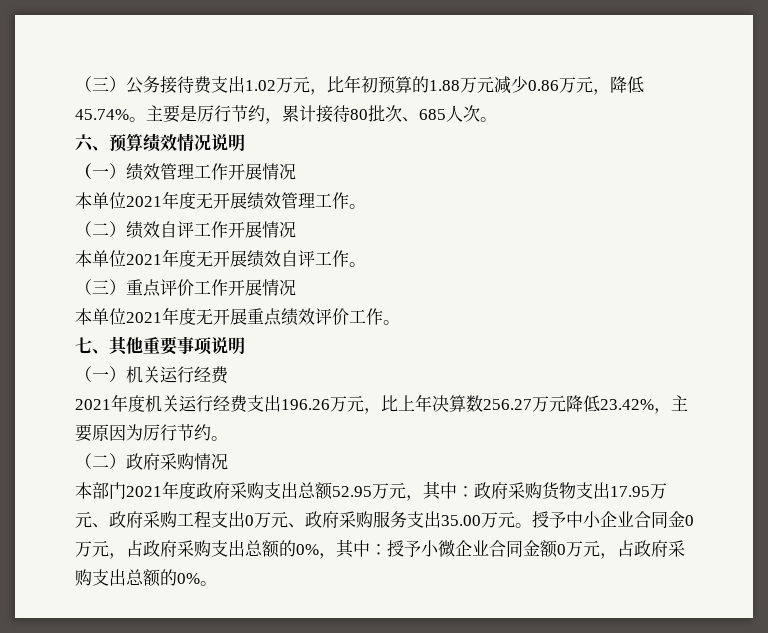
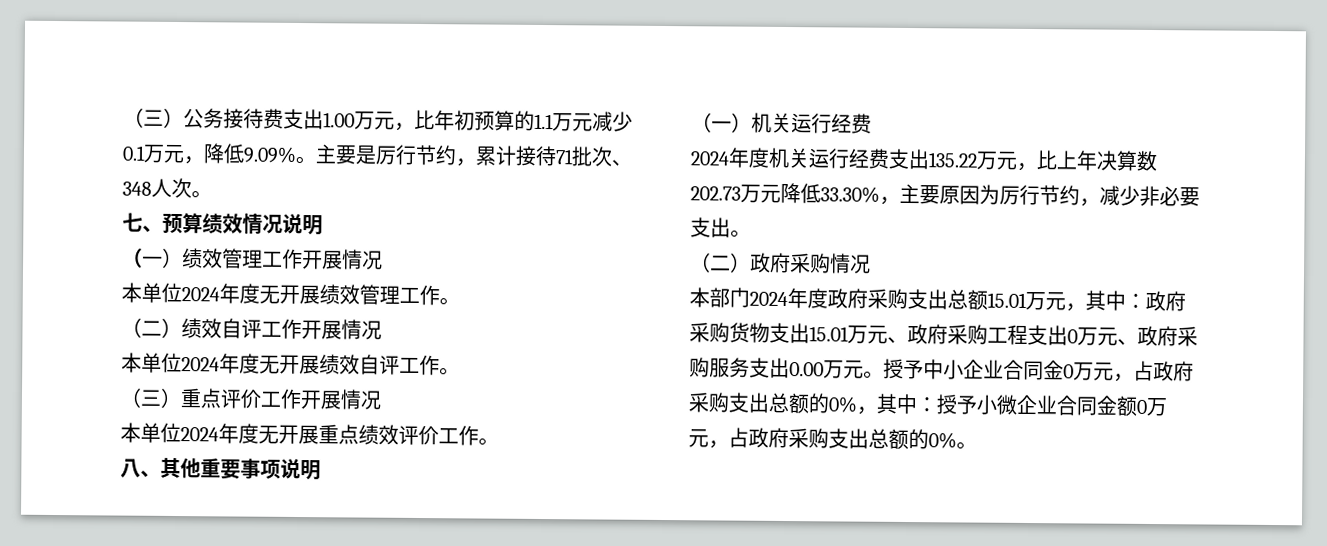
- （三）公务接待费支出1.02万元，比年初预算的1.88万元减少0.86万元，降低45.74%。
+ （三）公务接待费支出1.00万元，比年初预算的1.1万元减少0.1万元，降低9.09%。
- 主要是厉行节约，累计接待80批次、685人次。
+ 主要是厉行节约，累计接待71批次、348人次。
- 六、预算绩效情况说明
+ 七、预算绩效情况说明
- 本单位2021年度无开展绩效管理工作。
+ 本单位2024年度无开展绩效管理工作。
- 本单位2021年度无开展绩效自评工作。
+ 本单位2024年度无开展绩效自评工作。
- 本单位2021年度无开展重点绩效评价工作。
+ 本单位2024年度无开展重点绩效评价工作。
- 七、其他重要事项说明
+ 八、其他重要事项说明
- 2021年度机关运行经费支出196.26万元，比上年决算数256.27万元降低23.42%，主要原因为厉行节约。
+ 2024年度机关运行经费支出135.22万元，比上年决算数202.73万元降低33.30%，主要原因为厉行节约，减少非必要支出。
- 本部门2021年度政府采购支出总额52.95万元，其中：政府采购货物支出17.95万元、政府采购工程支出0万元、政府采购服务支出35.00万元。
+ 本部门2024年度政府采购支出总额15.01万元，其中：政府采购货物支出15.01万元、政府采购工程支出0万元、政府采购服务支出0.00万元。

